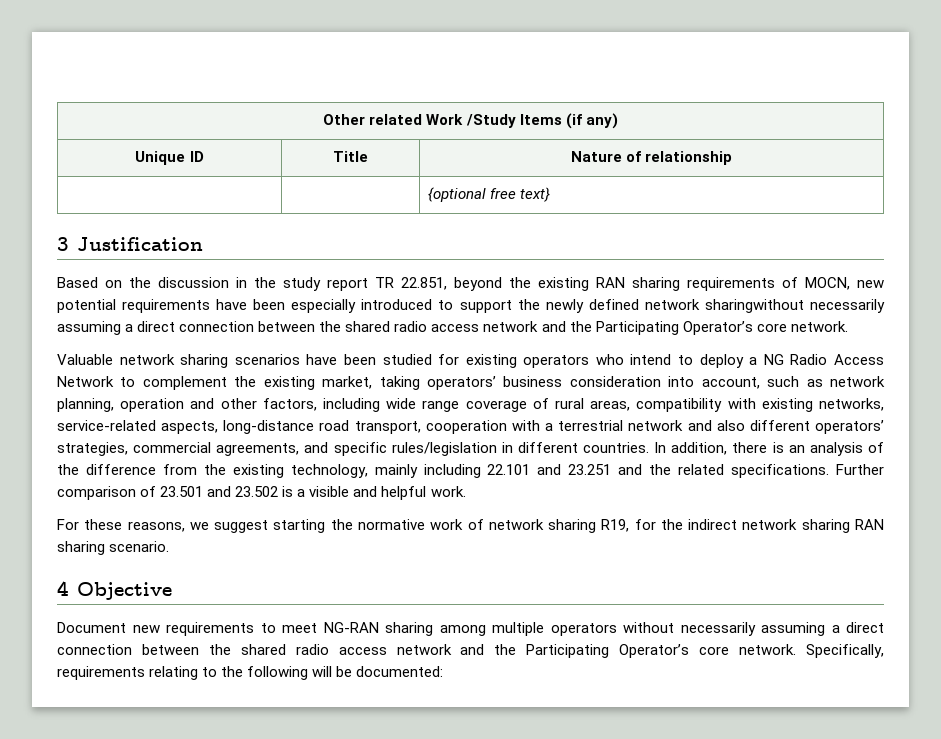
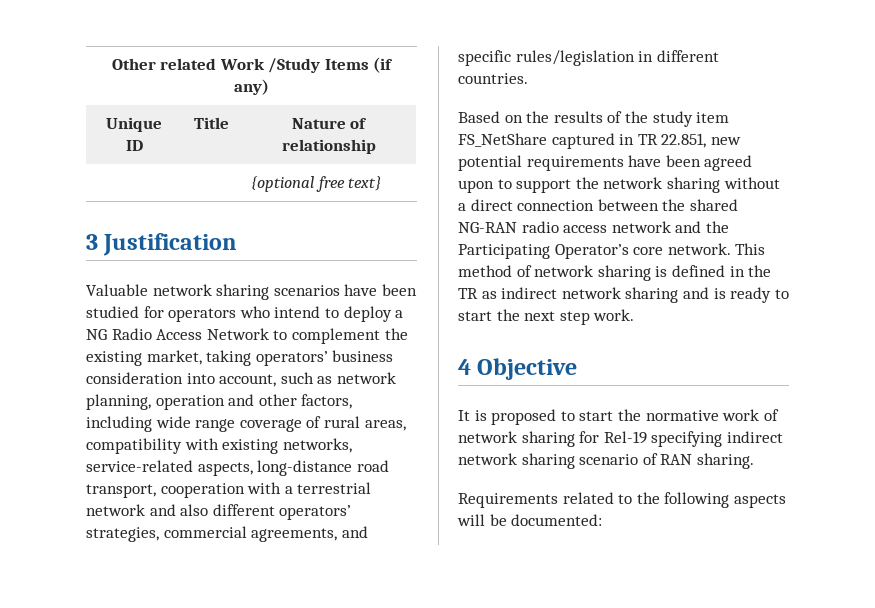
- Based on the discussion in the study report TR 22.851, beyond the existing RAN sharing requirements of MOCN, new potential requirements have been especially introduced to support the newly defined network sharingwithout necessarily assuming a direct connection between the shared radio access network and the Participating Operator’s core network.
- Valuable network sharing scenarios have been studied for existing operators who intend to deploy a NG Radio Access Network to complement the existing market, taking operators’ business consideration into account, such as network planning, operation and other factors, including wide range coverage of rural areas, compatibility with existing networks, service-related aspects, long-distance road transport, cooperation with a terrestrial network and also different operators’ strategies, commercial agreements, and specific rules/legislation in different countries. In addition, there is an analysis of the difference from the existing technology, mainly including 22.101 and 23.251 and the related specifications. Further comparison of 23.501 and 23.502 is a visible and helpful work.
- For these reasons, we suggest starting the normative work of network sharing R19, for the indirect network sharing RAN sharing scenario.
+ Valuable network sharing scenarios have been studied for operators who intend to deploy a NG Radio Access Network to complement the existing market, taking operators’ business consideration into account, such as network planning, operation and other factors, including wide range coverage of rural areas, compatibility with existing networks, service-related aspects, long-distance road transport, cooperation with a terrestrial network and also different operators’ strategies, commercial agreements, and specific rules/legislation in different countries.
+ Based on the results of the study item FS_NetShare captured in TR 22.851, new potential requirements have been agreed upon to support the network sharing without a direct connection between the shared NG-RAN radio access network and the Participating Operator’s core network. This method of network sharing is defined in the TR as indirect network sharing and is ready to start the next step work.
  4 Objective
- Document new requirements to meet NG-RAN sharing among multiple operators without necessarily assuming a direct connection between the shared radio access network and the Participating Operator’s core network. Specifically, requirements relating to the following will be documented:
+ It is proposed to start the normative work of network sharing for Rel-19 specifying indirect network sharing scenario of RAN sharing.
+ Requirements related to the following aspects will be documented:

